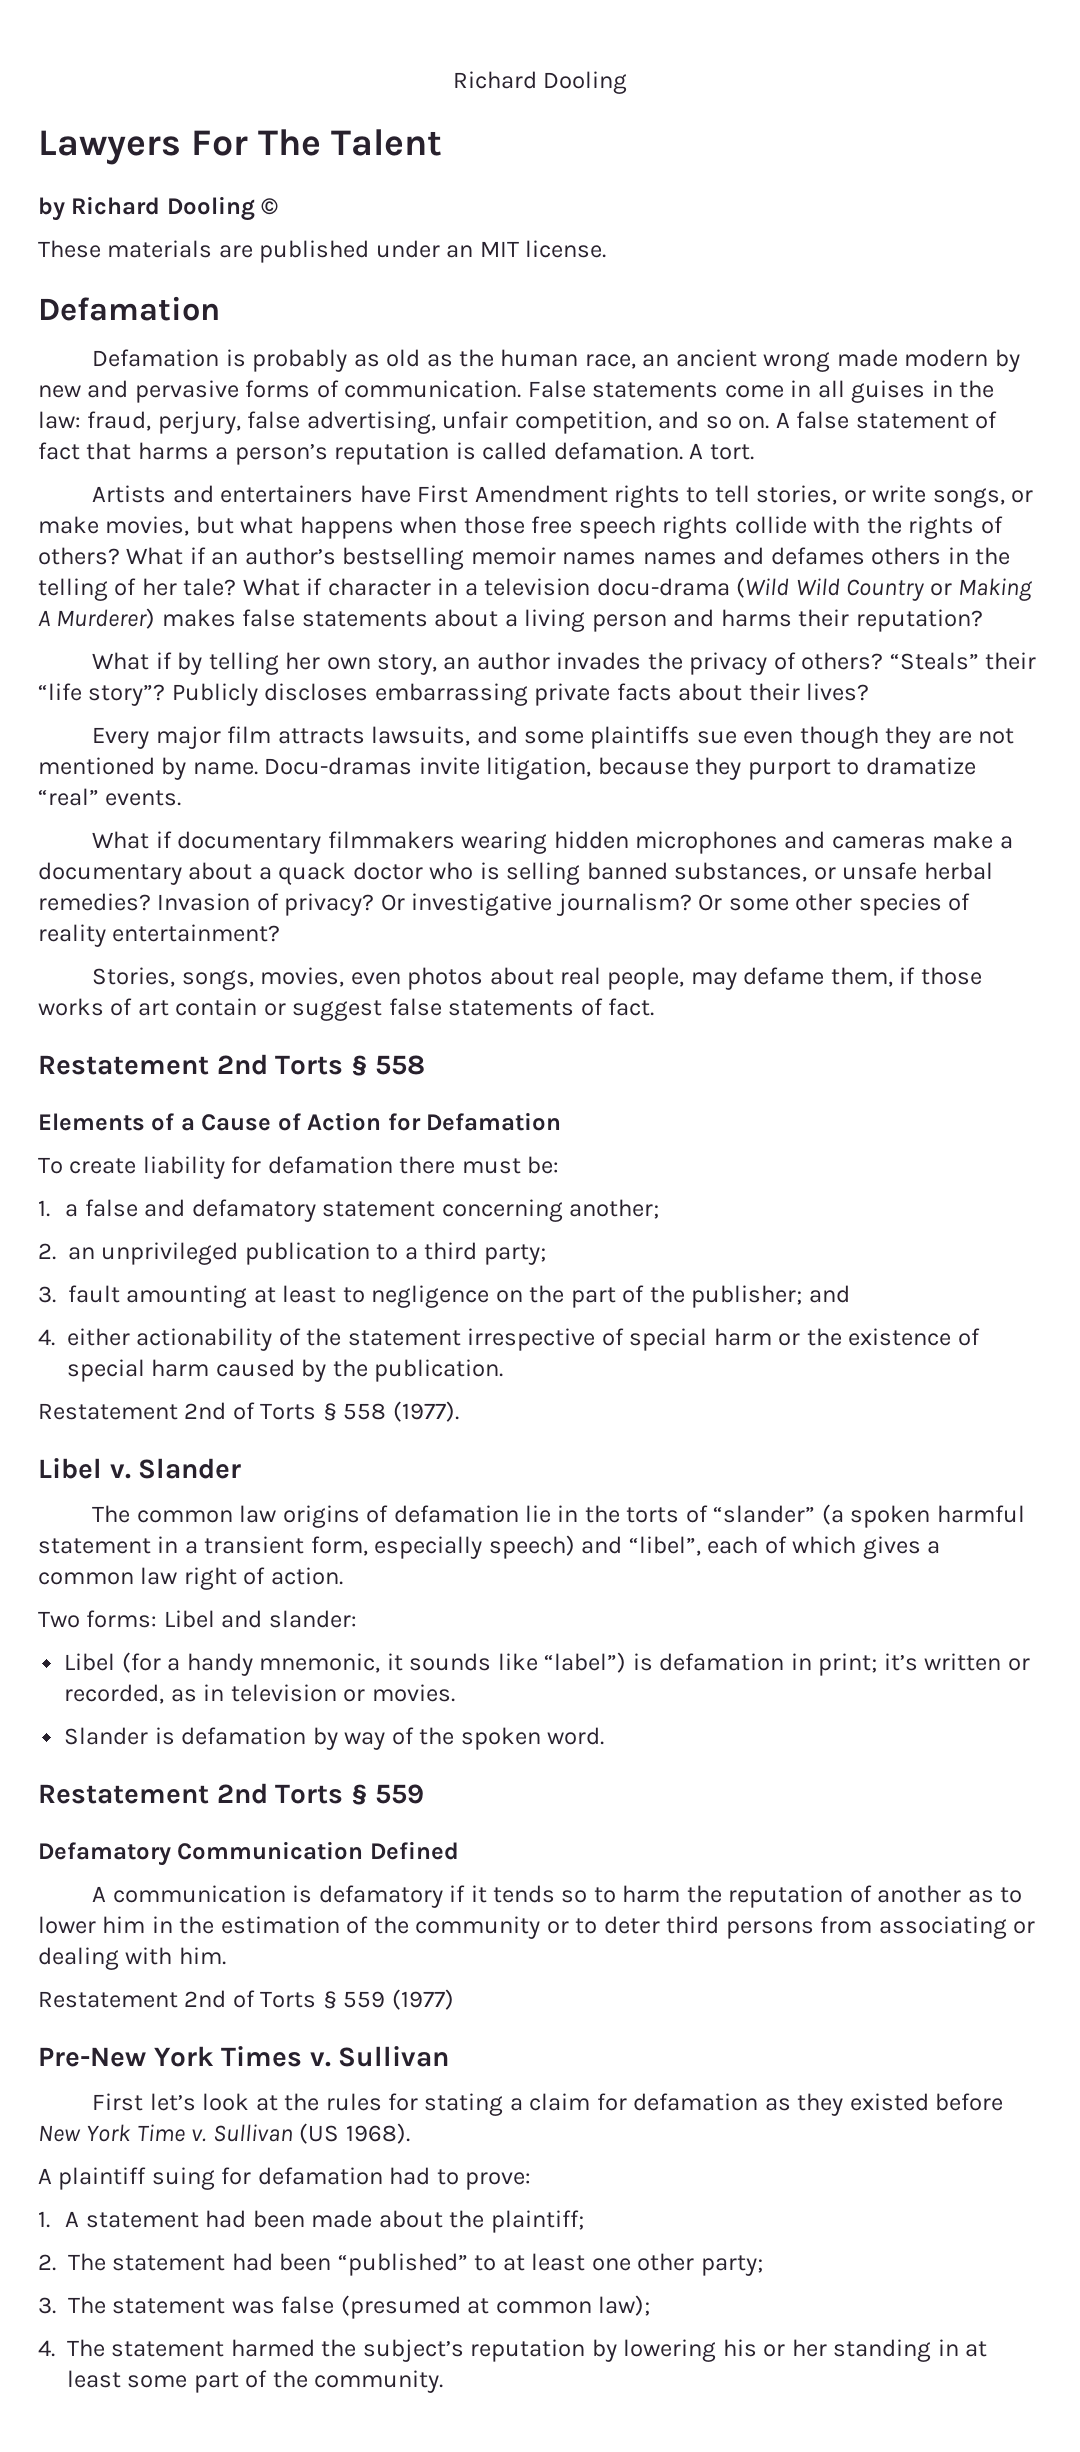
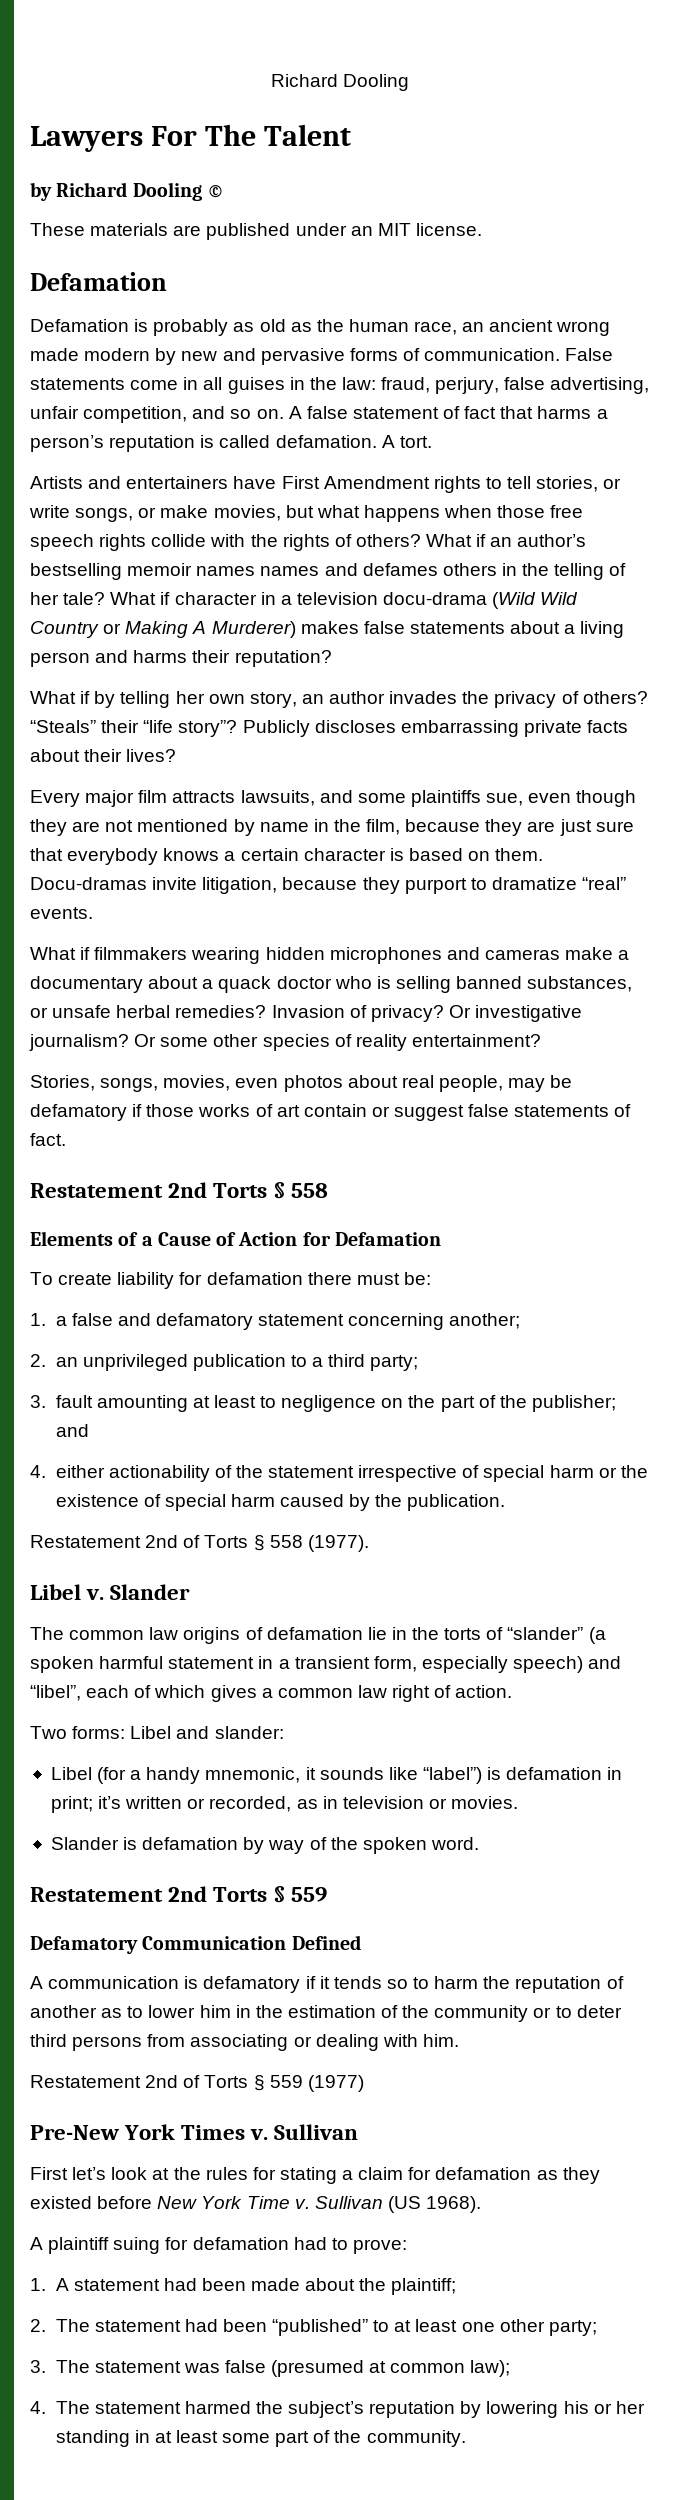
- Every major film attracts lawsuits, and some plaintiffs sue even though they are not mentioned by name.
+ Every major film attracts lawsuits, and some plaintiffs sue, even though they are not mentioned by name in the film, because they are just sure that everybody knows a certain character is based on them.
- What if documentary filmmakers wearing hidden microphones and cameras make a documentary about a quack doctor who is selling banned substances, or unsafe herbal remedies?
+ What if filmmakers wearing hidden microphones and cameras make a documentary about a quack doctor who is selling banned substances, or unsafe herbal remedies?
- Stories, songs, movies, even photos about real people, may defame them, if those works of art contain or suggest false statements of fact.
+ Stories, songs, movies, even photos about real people, may be defamatory if those works of art contain or suggest false statements of fact.

